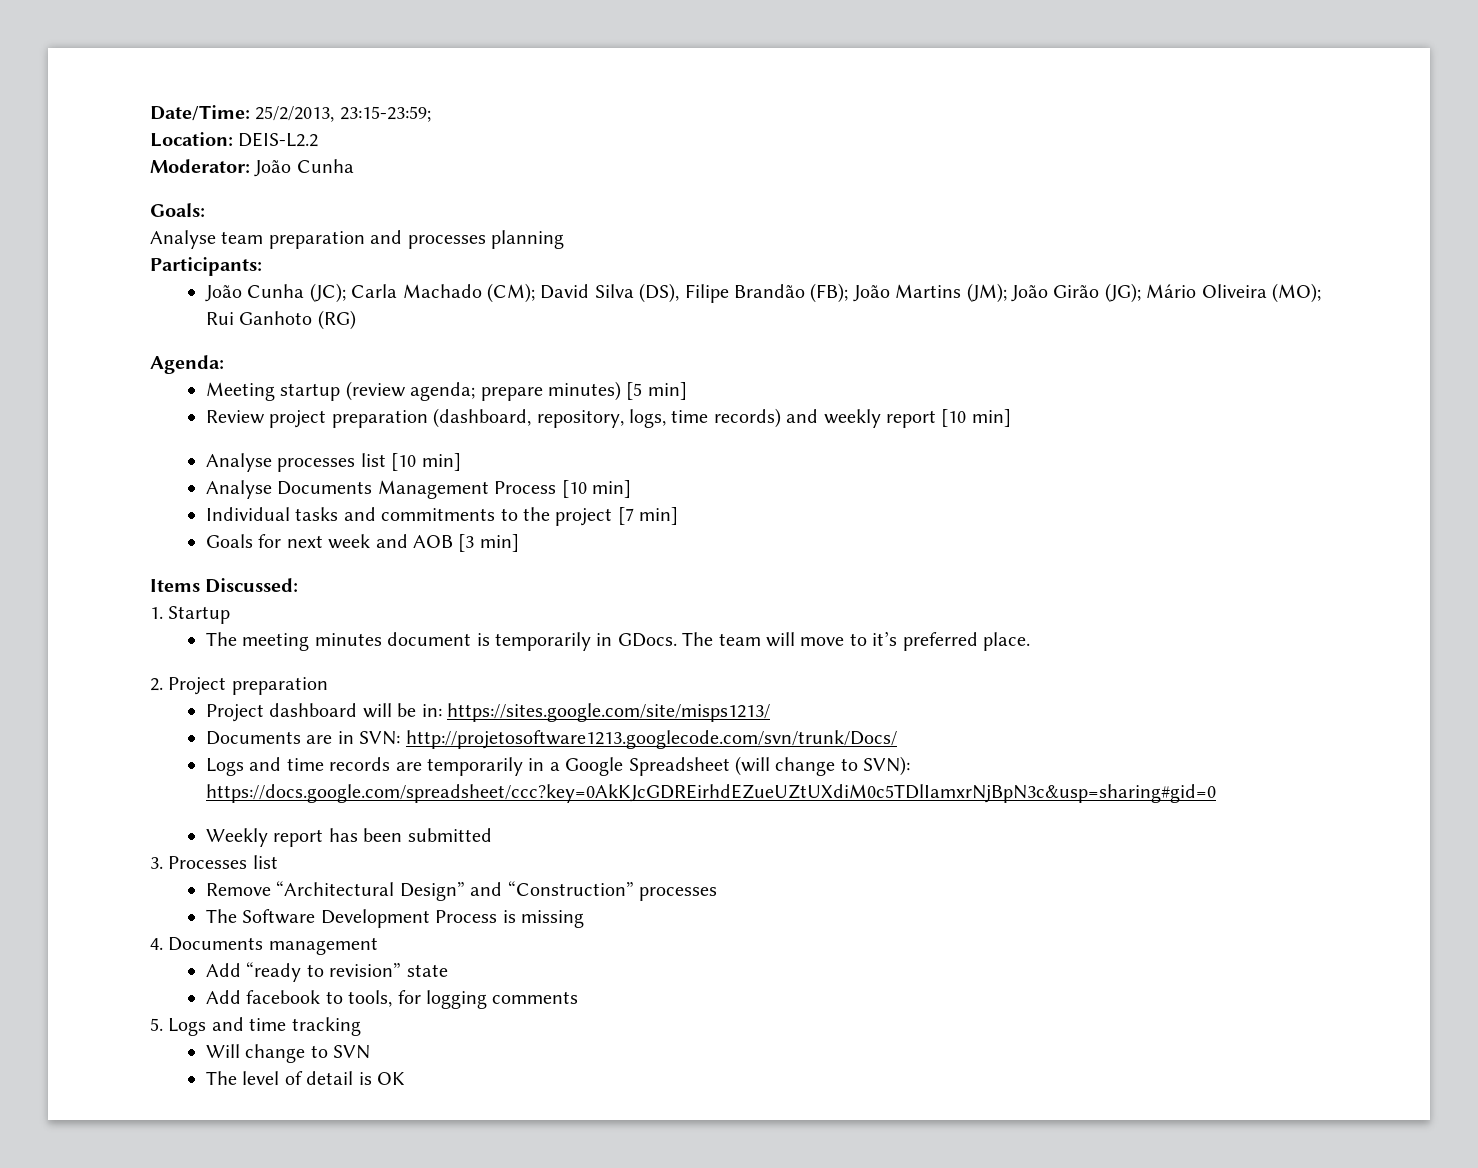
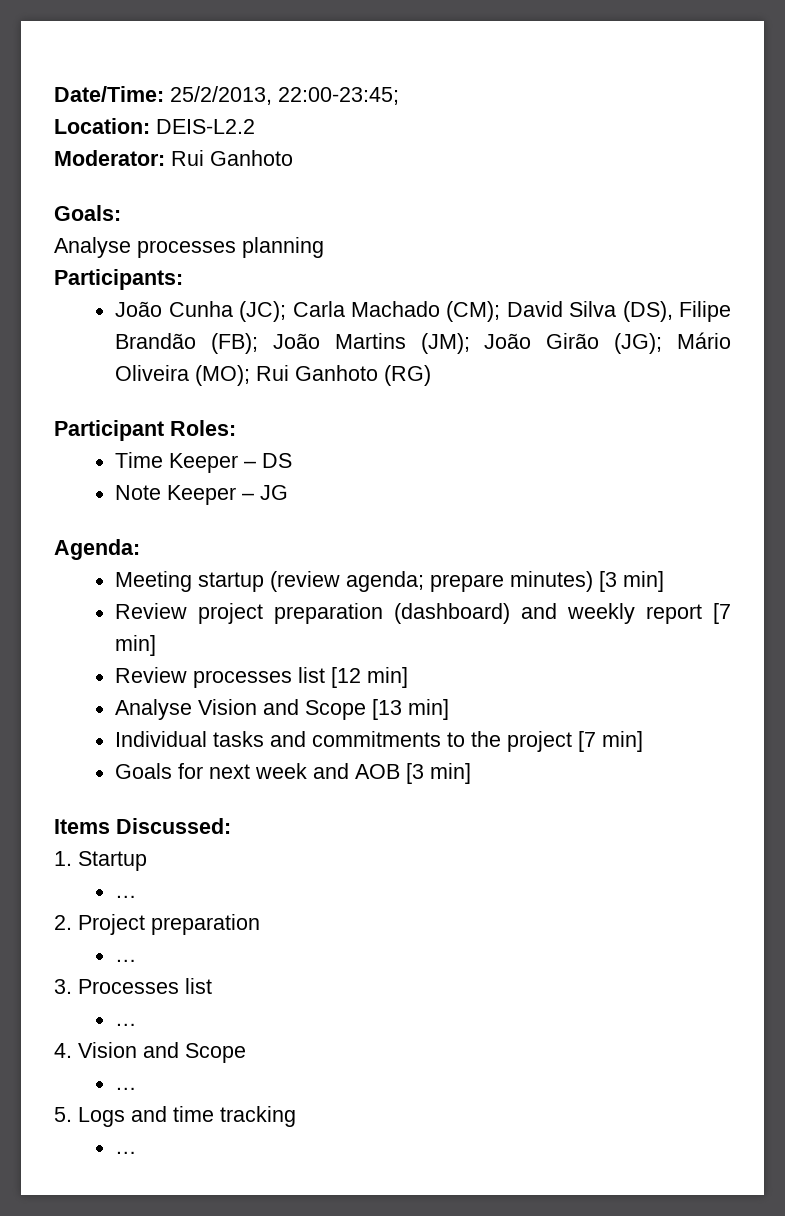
- Date/Time: 25/2/2013, 23:15-23:59;
+ Date/Time: 25/2/2013, 22:00-23:45;
- Moderator: João Cunha
+ Moderator: Rui Ganhoto
- Analyse team preparation and processes planning
+ Analyse processes planning
+ Participant Roles:
+ Time Keeper – DS
+ Note Keeper – JG
- Meeting startup (review agenda; prepare minutes) [5 min]
+ Meeting startup (review agenda; prepare minutes) [3 min]
- Review project preparation (dashboard, repository, logs, time records) and weekly report [10 min]
- Analyse processes list [10 min]
- Analyse Documents Management Process [10 min]
+ Review project preparation (dashboard) and weekly report [7 min]
+ Review processes list [12 min]
+ Analyse Vision and Scope [13 min]
  1. Startup
- The meeting minutes document is temporarily in GDocs. The team will move to it’s preferred place.
+ …
  2. Project preparation
- Project dashboard will be in: https://sites.google.com/site/misps1213/
- Documents are in SVN: http://projetosoftware1213.googlecode.com/svn/trunk/Docs/
- Logs and time records are temporarily in a Google Spreadsheet (will change to SVN): https://docs.google.com/spreadsheet/ccc?key=0AkKJcGDREirhdEZueUZtUXdiM0c5TDlIamxrNjBpN3c&usp=sharing#gid=0
- Weekly report has been submitted
+ …
  3. Processes list
- Remove “Architectural Design” and “Construction” processes
- The Software Development Process is missing
- 4. Documents management
- Add “ready to revision” state
- Add facebook to tools, for logging comments
+ …
+ 4. Vision and Scope
+ …
  5. Logs and time tracking
- Will change to SVN
- The level of detail is OK
+ …

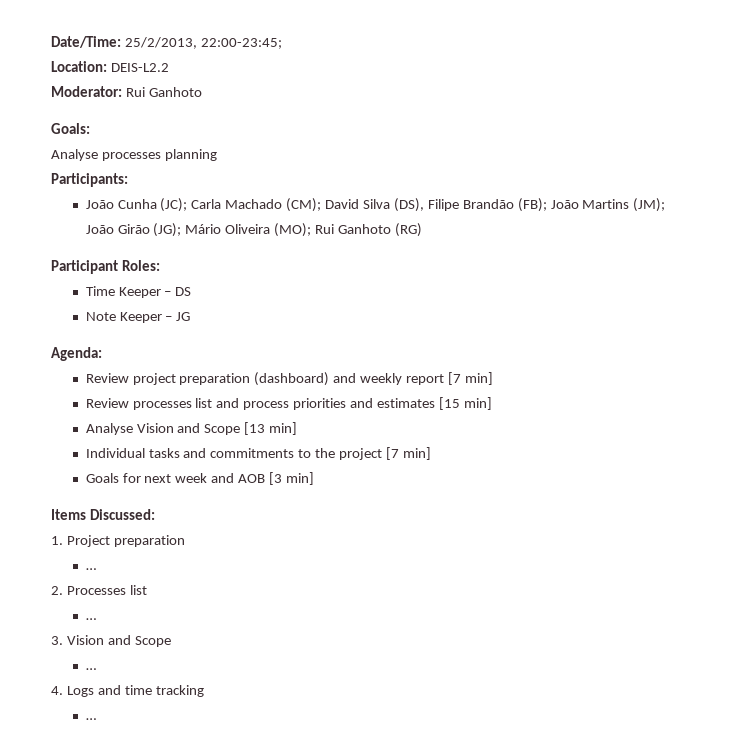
- Meeting startup (review agenda; prepare minutes) [3 min]
- Review processes list [12 min]
+ Review processes list and process priorities and estimates [15 min]
- 1. Startup
- …
- 2. Project preparation
+ 1. Project preparation
- 3. Processes list
+ 2. Processes list
- 4. Vision and Scope
+ 3. Vision and Scope
- 5. Logs and time tracking
+ 4. Logs and time tracking

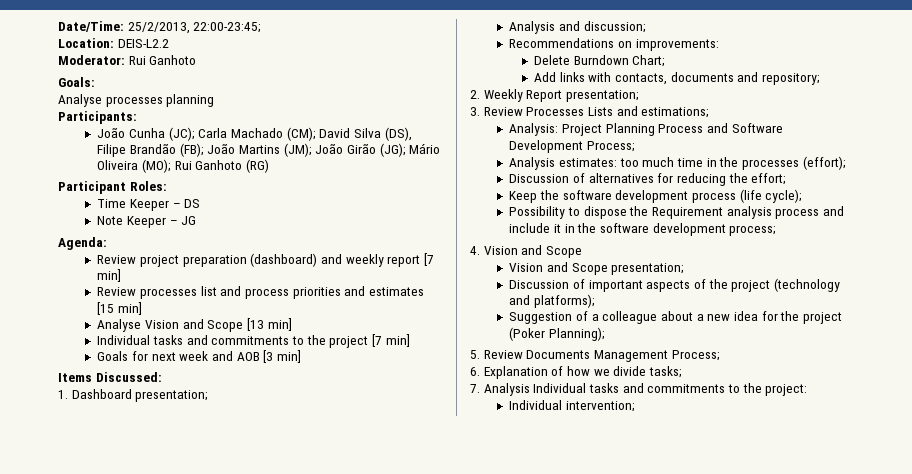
- 1. Project preparation
- …
- 2. Processes list
- …
- 3. Vision and Scope
- …
- 4. Logs and time tracking
- …
+ 1. Dashboard presentation;
+ Analysis and discussion;
+ Recommendations on improvements:
+ Delete Burndown Chart;
+ Add links with contacts, documents and repository;
+ 2. Weekly Report presentation;
+ 3. Review Processes Lists and estimations;
+ Analysis: Project Planning Process and Software Development Process;
+ Analysis estimates: too much time in the processes (effort);
+ Discussion of alternatives for reducing the effort;
+ Keep the software development process (life cycle);
+ Possibility to dispose the Requirement analysis process and include it in the software development process;
+ 4. Vision and Scope
+ Vision and Scope presentation;
+ Discussion of important aspects of the project (technology and platforms);
+ Suggestion of a colleague about a new idea for the project (Poker Planning);
+ 5. Review Documents Management Process;
+ 6. Explanation of how we divide tasks;
+ 7. Analysis Individual tasks and commitments to the project:
+ Individual intervention;

